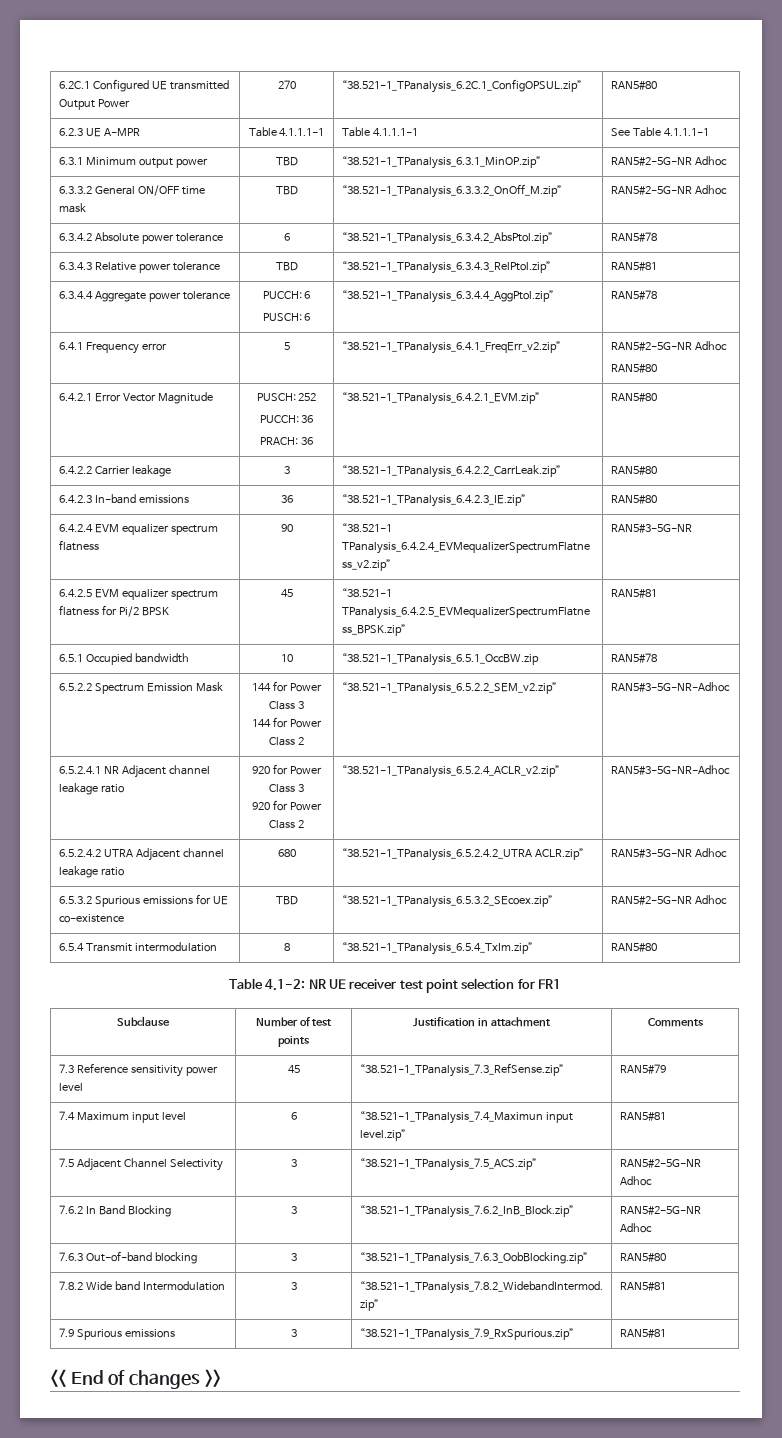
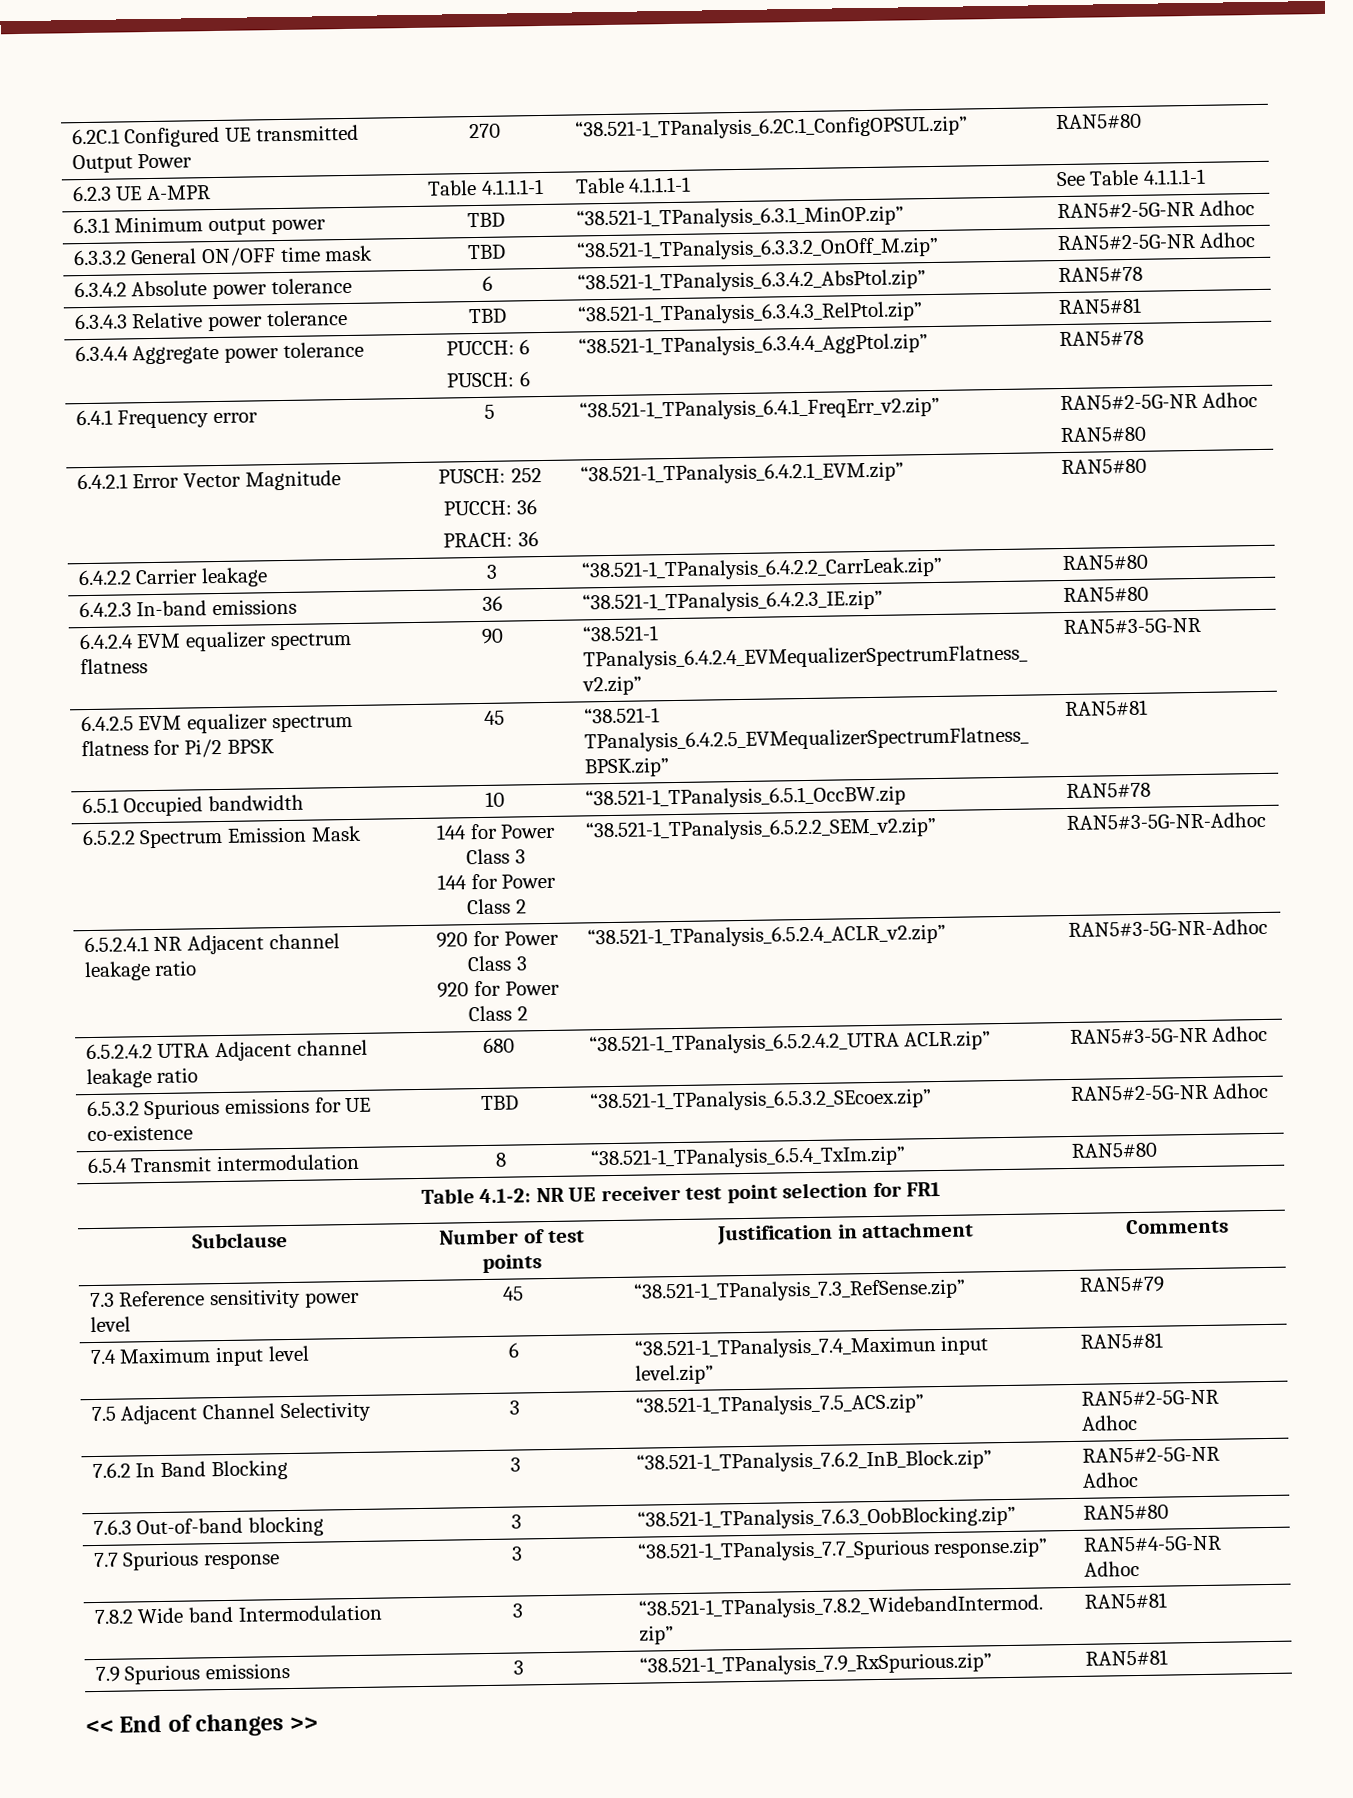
+ 7.7 Spurious response | 3 | “38.521-1_TPanalysis_7.7_Spurious response.zip” | RAN5#4-5G-NR Adhoc

